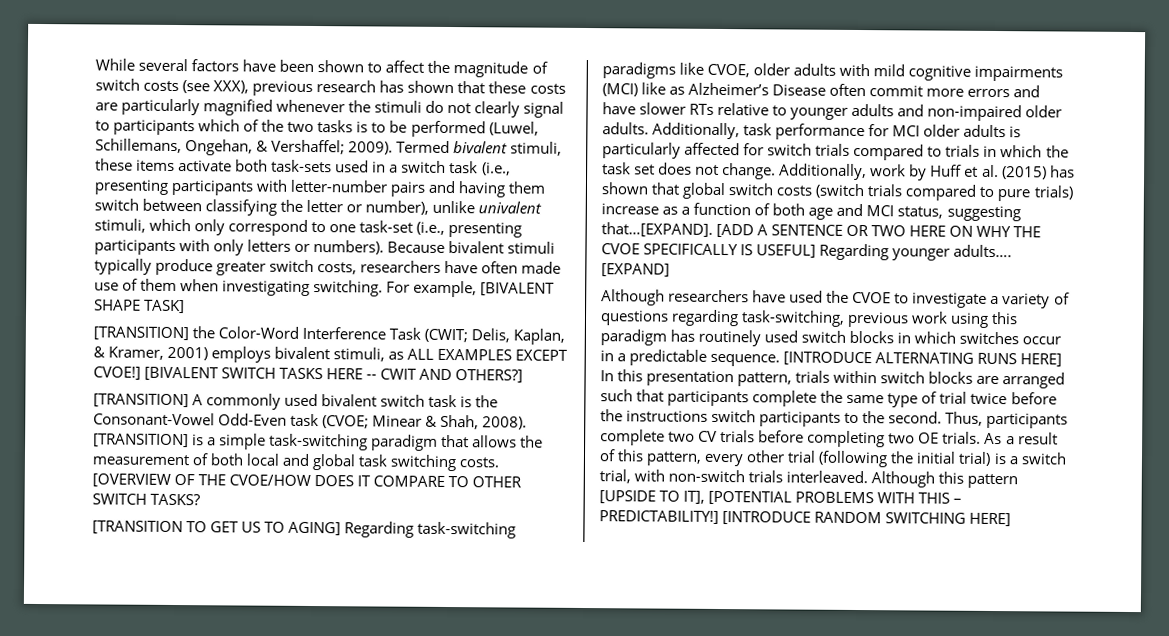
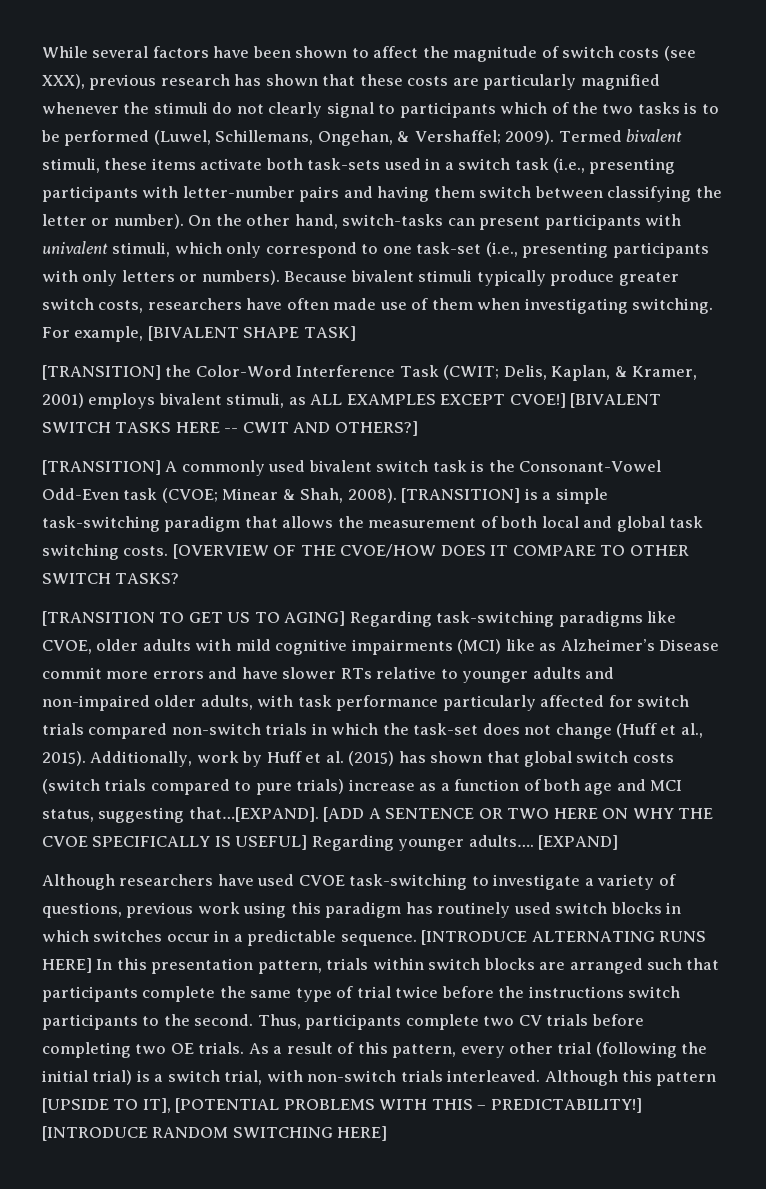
- Termed bivalent stimuli, these items activate both task-sets used in a switch task (i.e., presenting participants with letter-number pairs and having them switch between classifying the letter or number), unlike univalent stimuli, which only correspond to one task-set (i.e., presenting participants with only letters or numbers).
+ Termed bivalent stimuli, these items activate both task-sets used in a switch task (i.e., presenting participants with letter-number pairs and having them switch between classifying the letter or number). On the other hand, switch-tasks can present participants with univalent stimuli, which only correspond to one task-set (i.e., presenting participants with only letters or numbers).
- [TRANSITION TO GET US TO AGING] Regarding task-switching paradigms like CVOE, older adults with mild cognitive impairments (MCI) like as Alzheimer’s Disease often commit more errors and have slower RTs relative to younger adults and non-impaired older adults. Additionally, task performance for MCI older adults is particularly affected for switch trials compared to trials in which the task set does not change.
+ [TRANSITION TO GET US TO AGING] Regarding task-switching paradigms like CVOE, older adults with mild cognitive impairments (MCI) like as Alzheimer’s Disease commit more errors and have slower RTs relative to younger adults and non-impaired older adults, with task performance particularly affected for switch trials compared non-switch trials in which the task-set does not change (Huff et al., 2015).
- Although researchers have used the CVOE to investigate a variety of questions regarding task-switching, previous work using this paradigm has routinely used switch blocks in which switches occur in a predictable sequence.
+ Although researchers have used CVOE task-switching to investigate a variety of questions, previous work using this paradigm has routinely used switch blocks in which switches occur in a predictable sequence.

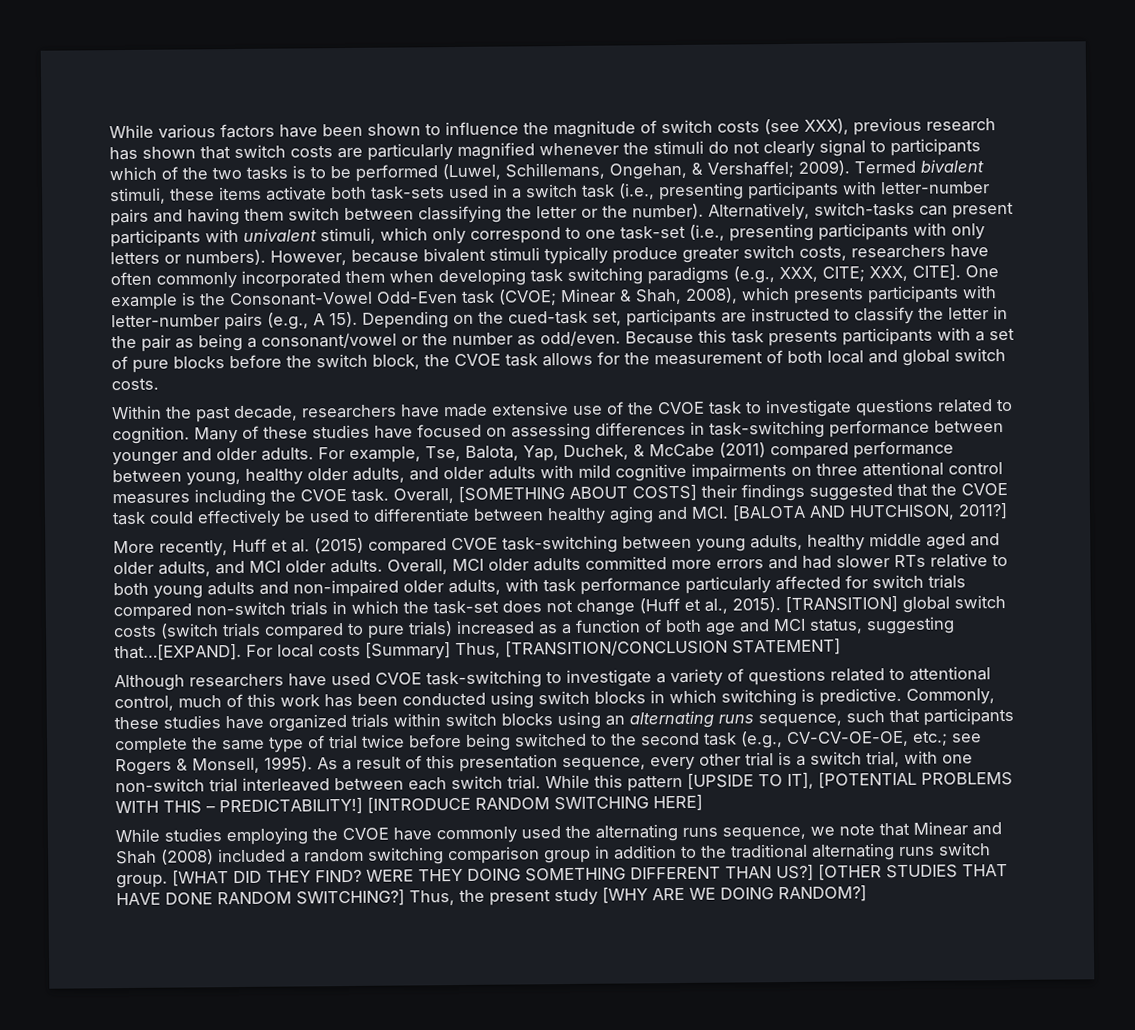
- While several factors have been shown to affect the magnitude of switch costs (see XXX), previous research has shown that these costs are particularly magnified whenever the stimuli do not clearly signal to participants which of the two tasks is to be performed (Luwel, Schillemans, Ongehan, & Vershaffel; 2009).
+ While various factors have been shown to influence the magnitude of switch costs (see XXX), previous research has shown that switch costs are particularly magnified whenever the stimuli do not clearly signal to participants which of the two tasks is to be performed (Luwel, Schillemans, Ongehan, & Vershaffel; 2009).
- Termed bivalent stimuli, these items activate both task-sets used in a switch task (i.e., presenting participants with letter-number pairs and having them switch between classifying the letter or number). On the other hand, switch-tasks can present participants with univalent stimuli, which only correspond to one task-set (i.e., presenting participants with only letters or numbers).
+ Termed bivalent stimuli, these items activate both task-sets used in a switch task (i.e., presenting participants with letter-number pairs and having them switch between classifying the letter or the number). Alternatively, switch-tasks can present participants with univalent stimuli, which only correspond to one task-set (i.e., presenting participants with only letters or numbers).
- Because bivalent stimuli typically produce greater switch costs, researchers have often made use of them when investigating switching. For example, [BIVALENT SHAPE TASK]
- [TRANSITION] the Color-Word Interference Task (CWIT; Delis, Kaplan, & Kramer, 2001) employs bivalent stimuli, as ALL EXAMPLES EXCEPT CVOE!] [BIVALENT SWITCH TASKS HERE -- CWIT AND OTHERS?]
- [TRANSITION] A commonly used bivalent switch task is the Consonant-Vowel Odd-Even task (CVOE;
+ However, because bivalent stimuli typically produce greater switch costs, researchers have often commonly incorporated them when developing task switching paradigms (e.g., XXX, CITE; XXX, CITE]. One example is the Consonant-Vowel Odd-Even task (CVOE;
- Minear & Shah, 2008). [TRANSITION] is a simple task-switching paradigm that allows the measurement of both local and global task switching costs. [OVERVIEW OF THE CVOE/HOW DOES IT COMPARE TO OTHER SWITCH TASKS?
- [TRANSITION TO GET US TO AGING] Regarding task-switching paradigms like CVOE, older adults with mild cognitive impairments (MCI) like as Alzheimer’s Disease commit more errors and have slower RTs relative to younger adults and non-impaired older adults, with task performance particularly affected for switch trials compared non-switch trials in which the task-set does not change (Huff et al., 2015).
+ Minear & Shah, 2008), which presents participants with letter-number pairs (e.g., A 15). Depending on the cued-task set, participants are instructed to classify the letter in the pair as being a consonant/vowel or the number as odd/even. Because this task presents participants with a set of pure blocks before the switch block, the CVOE task allows for the measurement of both local and global switch costs.
+ Within the past decade, researchers have made extensive use of the CVOE task to investigate questions related to cognition. Many of these studies have focused on assessing differences in task-switching performance between younger and older adults. For example, Tse, Balota, Yap, Duchek, & McCabe (2011) compared performance between young, healthy older adults, and older adults with mild cognitive impairments on three attentional control measures including the CVOE task. Overall, [SOMETHING ABOUT COSTS] their findings suggested that the CVOE task could effectively be used to differentiate between healthy aging and MCI. [BALOTA AND HUTCHISON, 2011?]
+ More recently, Huff et al. (2015) compared CVOE task-switching between young adults, healthy middle aged and older adults, and MCI older adults. Overall, MCI older adults committed more errors and had slower RTs relative to both young adults and non-impaired older adults, with task performance particularly affected for switch trials compared non-switch trials in which the task-set does not change (Huff et al., 2015).
- Additionally, work by Huff et al. (2015) has shown that global switch costs (switch trials compared to pure trials) increase as a function of both age and MCI status, suggesting that…[EXPAND].
+ [TRANSITION] global switch costs (switch trials compared to pure trials) increased as a function of both age and MCI status, suggesting that…[EXPAND].
- [ADD A SENTENCE OR TWO HERE ON WHY THE CVOE SPECIFICALLY IS USEFUL] Regarding younger adults…. [EXPAND]
+ For local costs [Summary] Thus, [TRANSITION/CONCLUSION STATEMENT]
- Although researchers have used CVOE task-switching to investigate a variety of questions, previous work using this paradigm has routinely used switch blocks in which switches occur in a predictable sequence. [INTRODUCE ALTERNATING RUNS HERE] In this presentation pattern, trials within switch blocks are arranged such that participants complete the same type of trial twice before the instructions switch participants to the second. Thus, participants complete two CV trials before completing two OE trials.
+ Although researchers have used CVOE task-switching to investigate a variety of questions related to attentional control, much of this work has been conducted using switch blocks in which switching is predictive. Commonly, these studies have organized trials within switch blocks using an alternating runs sequence, such that participants complete the same type of trial twice before being switched to the second task (e.g., CV-CV-OE-OE, etc.; see Rogers & Monsell, 1995).
- As a result of this pattern, every other trial (following the initial trial) is a switch trial, with non-switch trials interleaved. Although this pattern [UPSIDE TO IT], [POTENTIAL PROBLEMS WITH THIS – PREDICTABILITY!]
+ As a result of this presentation sequence, every other trial is a switch trial, with one non-switch trial interleaved between each switch trial. While this pattern [UPSIDE TO IT], [POTENTIAL PROBLEMS WITH THIS – PREDICTABILITY!]
+ While studies employing the CVOE have commonly used the alternating runs sequence, we note that Minear and Shah (2008) included a random switching comparison group in addition to the traditional alternating runs switch group. [WHAT DID THEY FIND? WERE THEY DOING SOMETHING DIFFERENT THAN US?] [OTHER STUDIES THAT HAVE DONE RANDOM SWITCHING?] Thus, the present study [WHY ARE WE DOING RANDOM?]

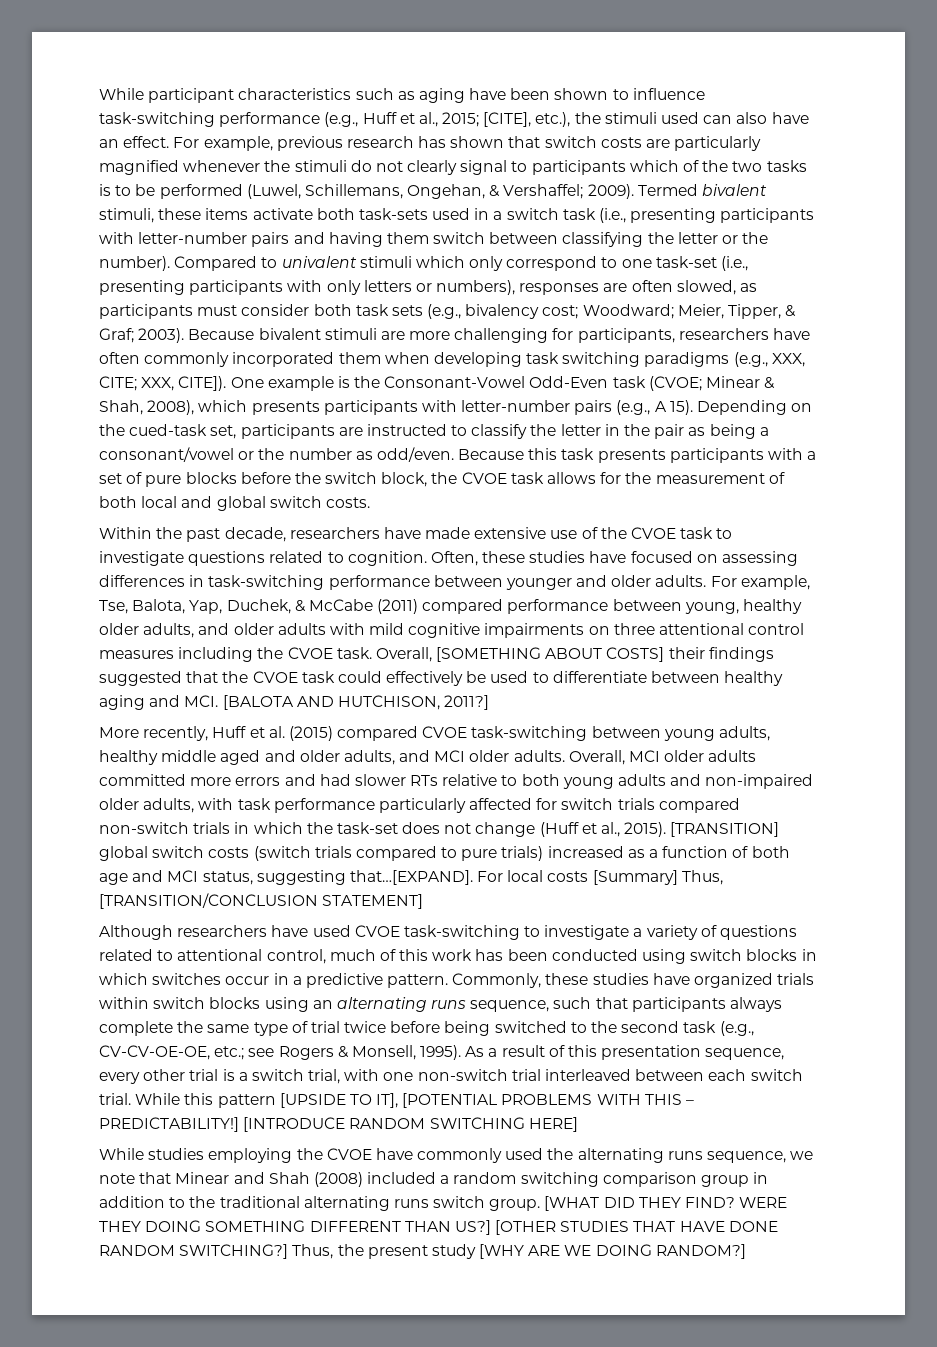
- While various factors have been shown to influence the magnitude of switch costs (see XXX), previous research has shown that switch costs are particularly magnified whenever the stimuli do not clearly signal to participants which of the two tasks is to be performed (Luwel, Schillemans, Ongehan, & Vershaffel; 2009).
+ While participant characteristics such as aging have been shown to influence task-switching performance (e.g., Huff et al., 2015; [CITE], etc.), the stimuli used can also have an effect. For example, previous research has shown that switch costs are particularly magnified whenever the stimuli do not clearly signal to participants which of the two tasks is to be performed (Luwel, Schillemans, Ongehan, & Vershaffel; 2009).
- Alternatively, switch-tasks can present participants with univalent stimuli, which only correspond to one task-set (i.e., presenting participants with only letters or numbers). However, because bivalent stimuli typically produce greater switch costs, researchers have often commonly incorporated them when developing task switching paradigms (e.g., XXX, CITE; XXX, CITE].
+ Compared to univalent stimuli which only correspond to one task-set (i.e., presenting participants with only letters or numbers), responses are often slowed, as participants must consider both task sets (e.g., bivalency cost; Woodward; Meier, Tipper, & Graf; 2003). Because bivalent stimuli are more challenging for participants, researchers have often commonly incorporated them when developing task switching paradigms (e.g., XXX, CITE; XXX, CITE]).
- Many of these studies have focused on assessing differences in task-switching performance between younger and older adults.
+ Often, these studies have focused on assessing differences in task-switching performance between younger and older adults.
- Although researchers have used CVOE task-switching to investigate a variety of questions related to attentional control, much of this work has been conducted using switch blocks in which switching is predictive.
+ Although researchers have used CVOE task-switching to investigate a variety of questions related to attentional control, much of this work has been conducted using switch blocks in which switches occur in a predictive pattern.
- Commonly, these studies have organized trials within switch blocks using an alternating runs sequence, such that participants complete the same type of trial twice before being switched to the second task (e.g., CV-CV-OE-OE, etc.; see Rogers & Monsell, 1995).
+ Commonly, these studies have organized trials within switch blocks using an alternating runs sequence, such that participants always complete the same type of trial twice before being switched to the second task (e.g., CV-CV-OE-OE, etc.; see Rogers & Monsell, 1995).

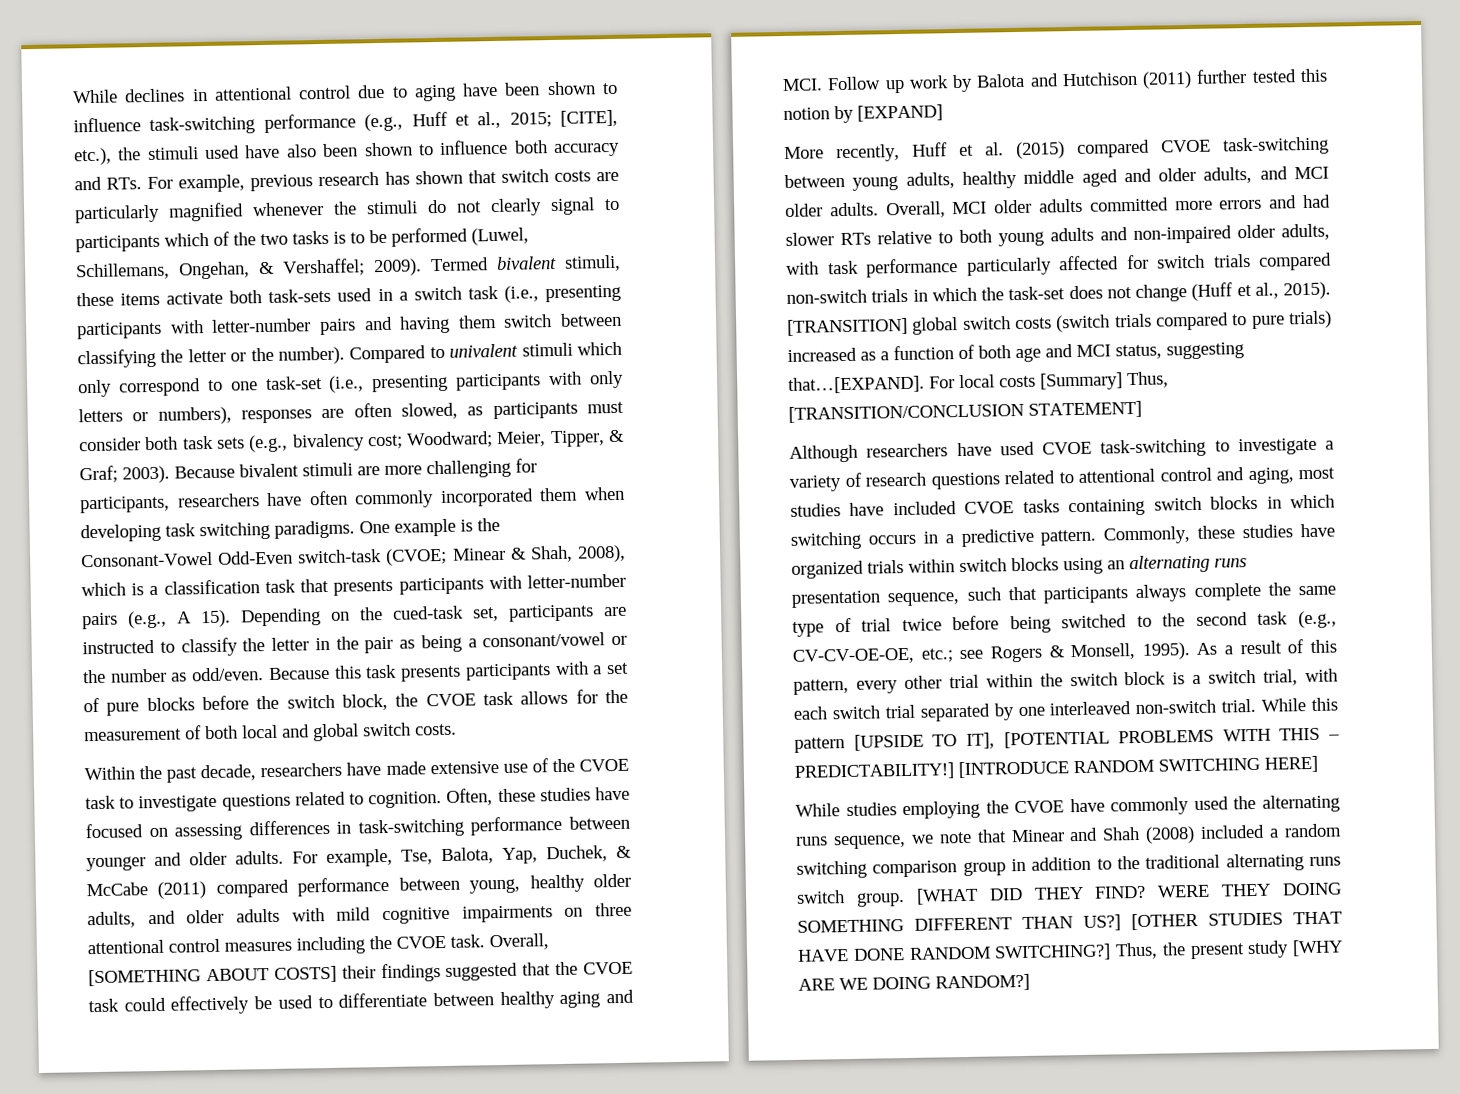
- While participant characteristics such as aging have been shown to influence task-switching performance (e.g., Huff et al., 2015; [CITE], etc.), the stimuli used can also have an effect. For example, previous research has shown that switch costs are particularly magnified whenever the stimuli do not clearly signal to participants which of the two tasks is to be performed (Luwel, Schillemans, Ongehan, & Vershaffel; 2009).
+ While declines in attentional control due to aging have been shown to influence task-switching performance (e.g., Huff et al., 2015; [CITE], etc.), the stimuli used have also been shown to influence both accuracy and RTs. For example, previous research has shown that switch costs are particularly magnified whenever the stimuli do not clearly signal to participants which of the two tasks is to be performed (Luwel, Schillemans, Ongehan, & Vershaffel; 2009).
- Because bivalent stimuli are more challenging for participants, researchers have often commonly incorporated them when developing task switching paradigms (e.g., XXX, CITE; XXX, CITE]).
+ Because bivalent stimuli are more challenging for participants, researchers have often commonly incorporated them when developing task switching paradigms.
- One example is the Consonant-Vowel Odd-Even task (CVOE; Minear & Shah, 2008), which presents participants with letter-number pairs (e.g., A 15).
+ One example is the Consonant-Vowel Odd-Even switch-task (CVOE; Minear & Shah, 2008), which is a classification task that presents participants with letter-number pairs (e.g., A 15).
- Overall, [SOMETHING ABOUT COSTS] their findings suggested that the CVOE task could effectively be used to differentiate between healthy aging and MCI. [BALOTA AND HUTCHISON, 2011?]
+ Overall, [SOMETHING ABOUT COSTS] their findings suggested that the CVOE task could effectively be used to differentiate between healthy aging and MCI. Follow up work by Balota and Hutchison (2011) further tested this notion by [EXPAND]
- Although researchers have used CVOE task-switching to investigate a variety of questions related to attentional control, much of this work has been conducted using switch blocks in which switches occur in a predictive pattern.
+ Although researchers have used CVOE task-switching to investigate a variety of research questions related to attentional control and aging, most studies have included CVOE tasks containing switch blocks in which switching occurs in a predictive pattern.
- Commonly, these studies have organized trials within switch blocks using an alternating runs sequence, such that participants always complete the same type of trial twice before being switched to the second task (e.g., CV-CV-OE-OE, etc.; see Rogers & Monsell, 1995).
+ Commonly, these studies have organized trials within switch blocks using an alternating runs presentation sequence, such that participants always complete the same type of trial twice before being switched to the second task (e.g., CV-CV-OE-OE, etc.; see Rogers & Monsell, 1995).
- As a result of this presentation sequence, every other trial is a switch trial, with one non-switch trial interleaved between each switch trial.
+ As a result of this pattern, every other trial within the switch block is a switch trial, with each switch trial separated by one interleaved non-switch trial.

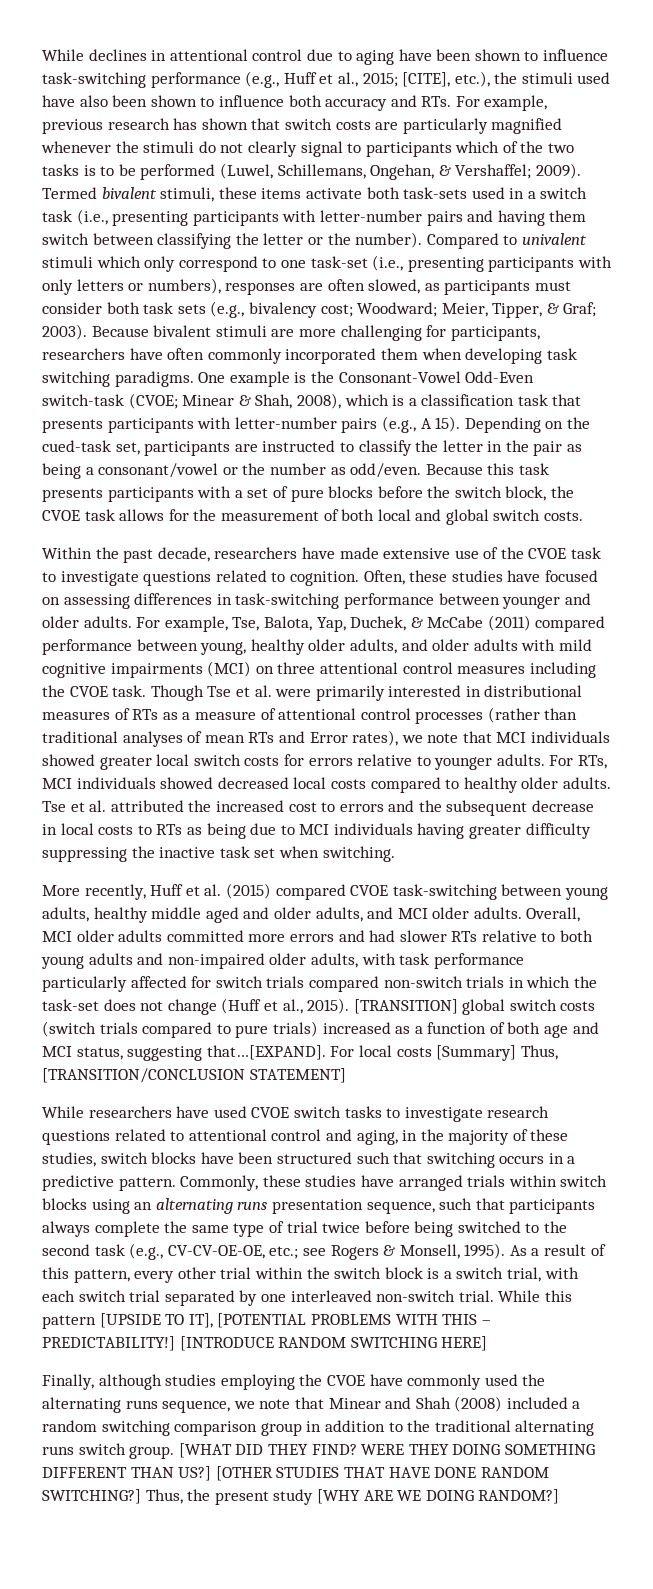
- For example, Tse, Balota, Yap, Duchek, & McCabe (2011) compared performance between young, healthy older adults, and older adults with mild cognitive impairments on three attentional control measures including the CVOE task.
+ For example, Tse, Balota, Yap, Duchek, & McCabe (2011) compared performance between young, healthy older adults, and older adults with mild cognitive impairments (MCI) on three attentional control measures including the CVOE task.
- Overall, [SOMETHING ABOUT COSTS] their findings suggested that the CVOE task could effectively be used to differentiate between healthy aging and MCI. Follow up work by Balota and Hutchison (2011) further tested this notion by [EXPAND]
+ Though Tse et al. were primarily interested in distributional measures of RTs as a measure of attentional control processes (rather than traditional analyses of mean RTs and Error rates), we note that MCI individuals showed greater local switch costs for errors relative to younger adults. For RTs, MCI individuals showed decreased local costs compared to healthy older adults. Tse et al. attributed the increased cost to errors and the subsequent decrease in local costs to RTs as being due to MCI individuals having greater difficulty suppressing the inactive task set when switching.
- Although researchers have used CVOE task-switching to investigate a variety of research questions related to attentional control and aging, most studies have included CVOE tasks containing switch blocks in which switching occurs in a predictive pattern.
+ While researchers have used CVOE switch tasks to investigate research questions related to attentional control and aging, in the majority of these studies, switch blocks have been structured such that switching occurs in a predictive pattern.
- Commonly, these studies have organized trials within switch blocks using an alternating runs presentation sequence, such that participants always complete the same type of trial twice before being switched to the second task (e.g., CV-CV-OE-OE, etc.; see Rogers & Monsell, 1995).
+ Commonly, these studies have arranged trials within switch blocks using an alternating runs presentation sequence, such that participants always complete the same type of trial twice before being switched to the second task (e.g., CV-CV-OE-OE, etc.; see Rogers & Monsell, 1995).
- While studies employing the CVOE have commonly used the alternating runs sequence, we note that Minear and Shah (2008) included a random switching comparison group in addition to the traditional alternating runs switch group.
+ Finally, although studies employing the CVOE have commonly used the alternating runs sequence, we note that Minear and Shah (2008) included a random switching comparison group in addition to the traditional alternating runs switch group.

